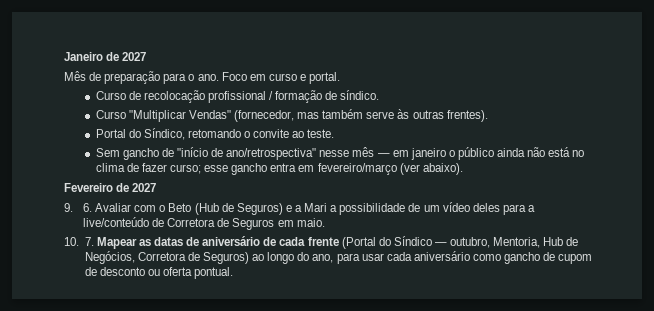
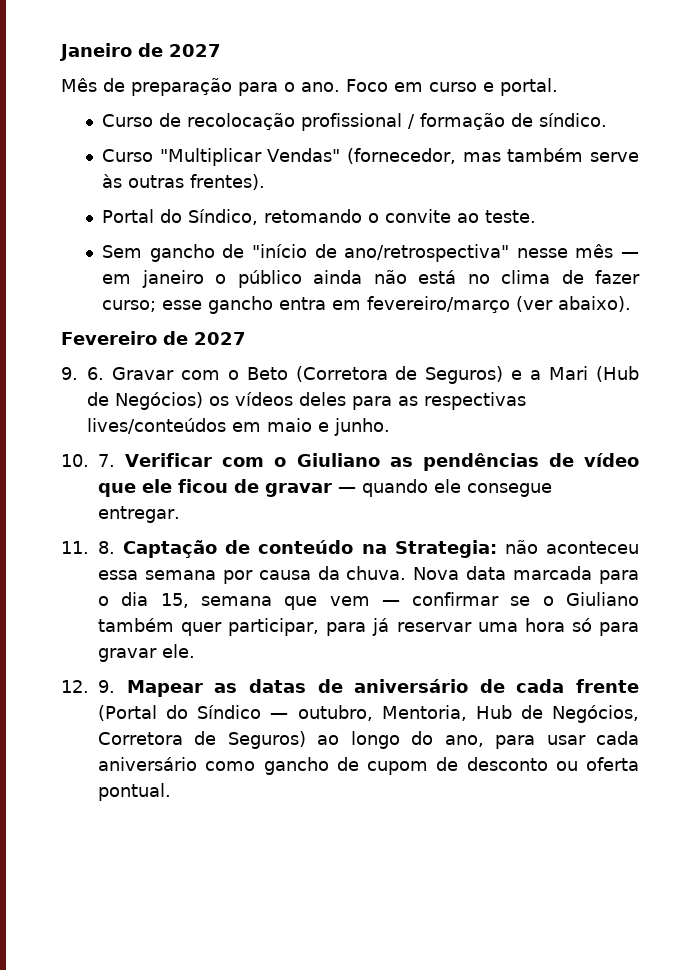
- 9. 6. Avaliar com o Beto (Hub de Seguros) e a Mari a possibilidade de um vídeo deles para a live/conteúdo de Corretora de Seguros em maio.
- 10. 7. Mapear as datas de aniversário de cada frente (Portal do Síndico — outubro, Mentoria, Hub de Negócios, Corretora de Seguros) ao longo do ano, para usar cada aniversário como gancho de cupom de desconto ou oferta pontual.
+ 9. 6. Gravar com o Beto (Corretora de Seguros) e a Mari (Hub de Negócios) os vídeos deles para as respectivas lives/conteúdos em maio e junho.
+ 10. 7. Verificar com o Giuliano as pendências de vídeo que ele ficou de gravar — quando ele consegue entregar.
+ 11. 8. Captação de conteúdo na Strategia: não aconteceu essa semana por causa da chuva. Nova data marcada para o dia 15, semana que vem — confirmar se o Giuliano também quer participar, para já reservar uma hora só para gravar ele.
+ 12. 9. Mapear as datas de aniversário de cada frente (Portal do Síndico — outubro, Mentoria, Hub de Negócios, Corretora de Seguros) ao longo do ano, para usar cada aniversário como gancho de cupom de desconto ou oferta pontual.

